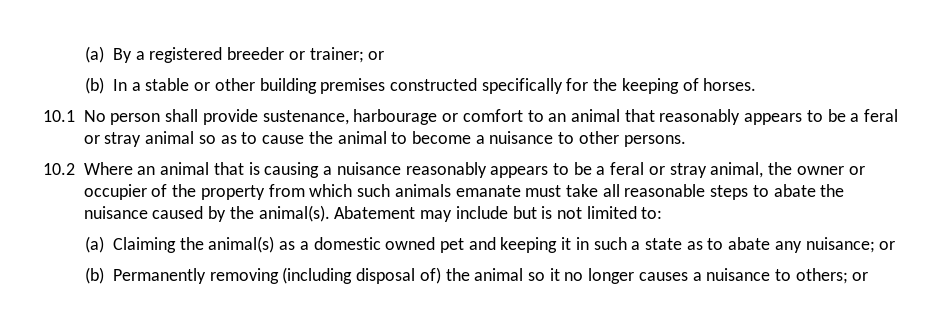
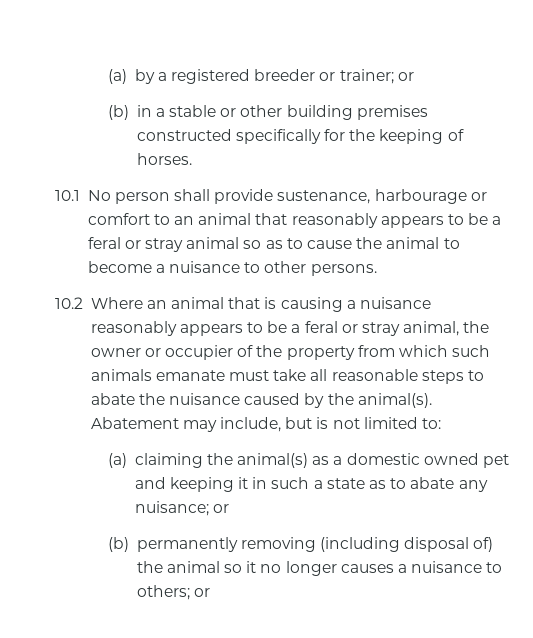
- (a) By a registered breeder or trainer; or
+ (a) by a registered breeder or trainer; or
- (b) In a stable or other building premises constructed specifically for the keeping of horses.
+ (b) in a stable or other building premises constructed specifically for the keeping of horses.
- Abatement may include but is not limited to:
+ Abatement may include, but is not limited to:
- (a) Claiming the animal(s) as a domestic owned pet and keeping it in such a state as to abate any nuisance; or
+ (a) claiming the animal(s) as a domestic owned pet and keeping it in such a state as to abate any nuisance; or
- (b) Permanently removing (including disposal of) the animal so it no longer causes a nuisance to others; or
+ (b) permanently removing (including disposal of) the animal so it no longer causes a nuisance to others; or

